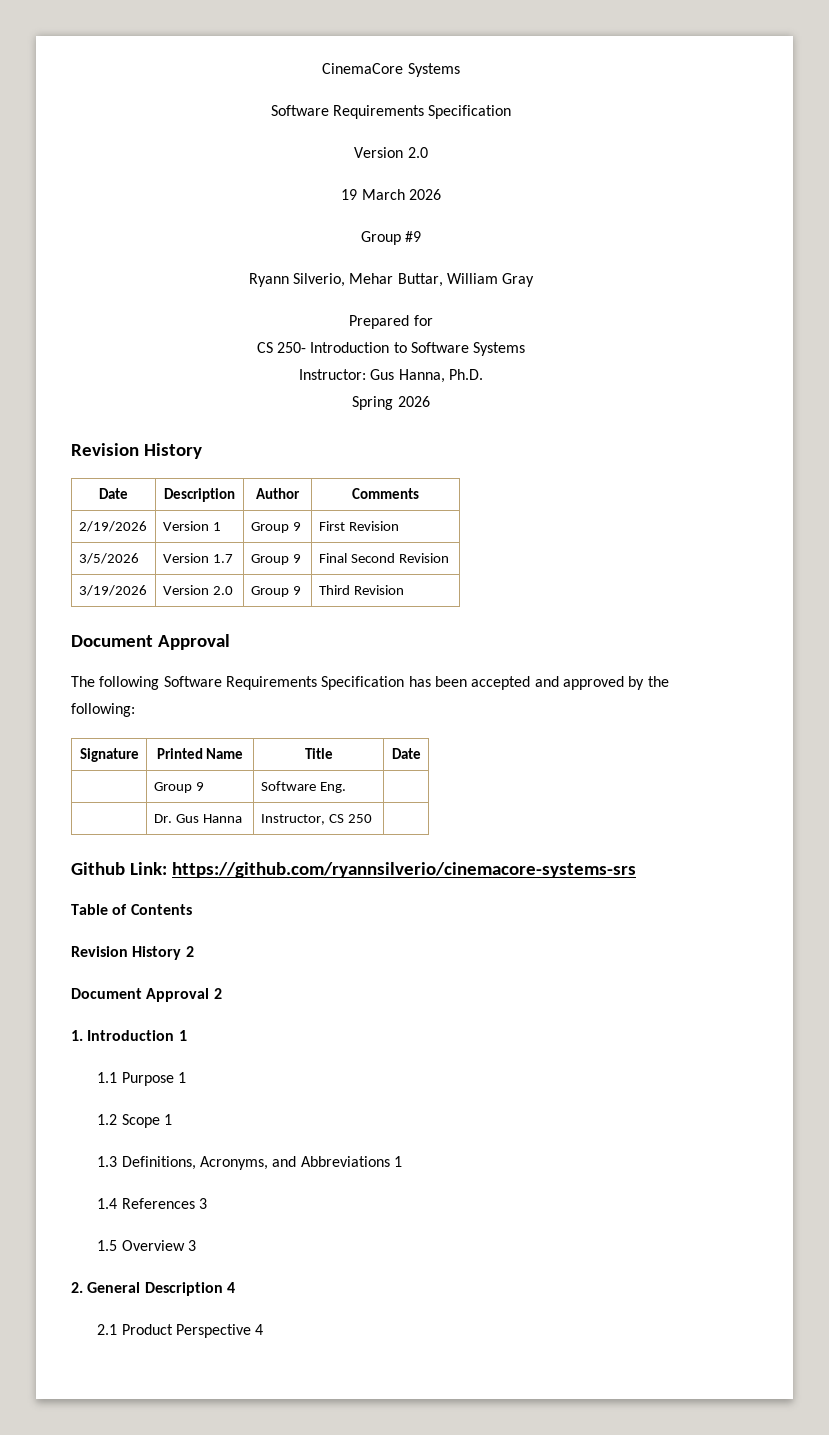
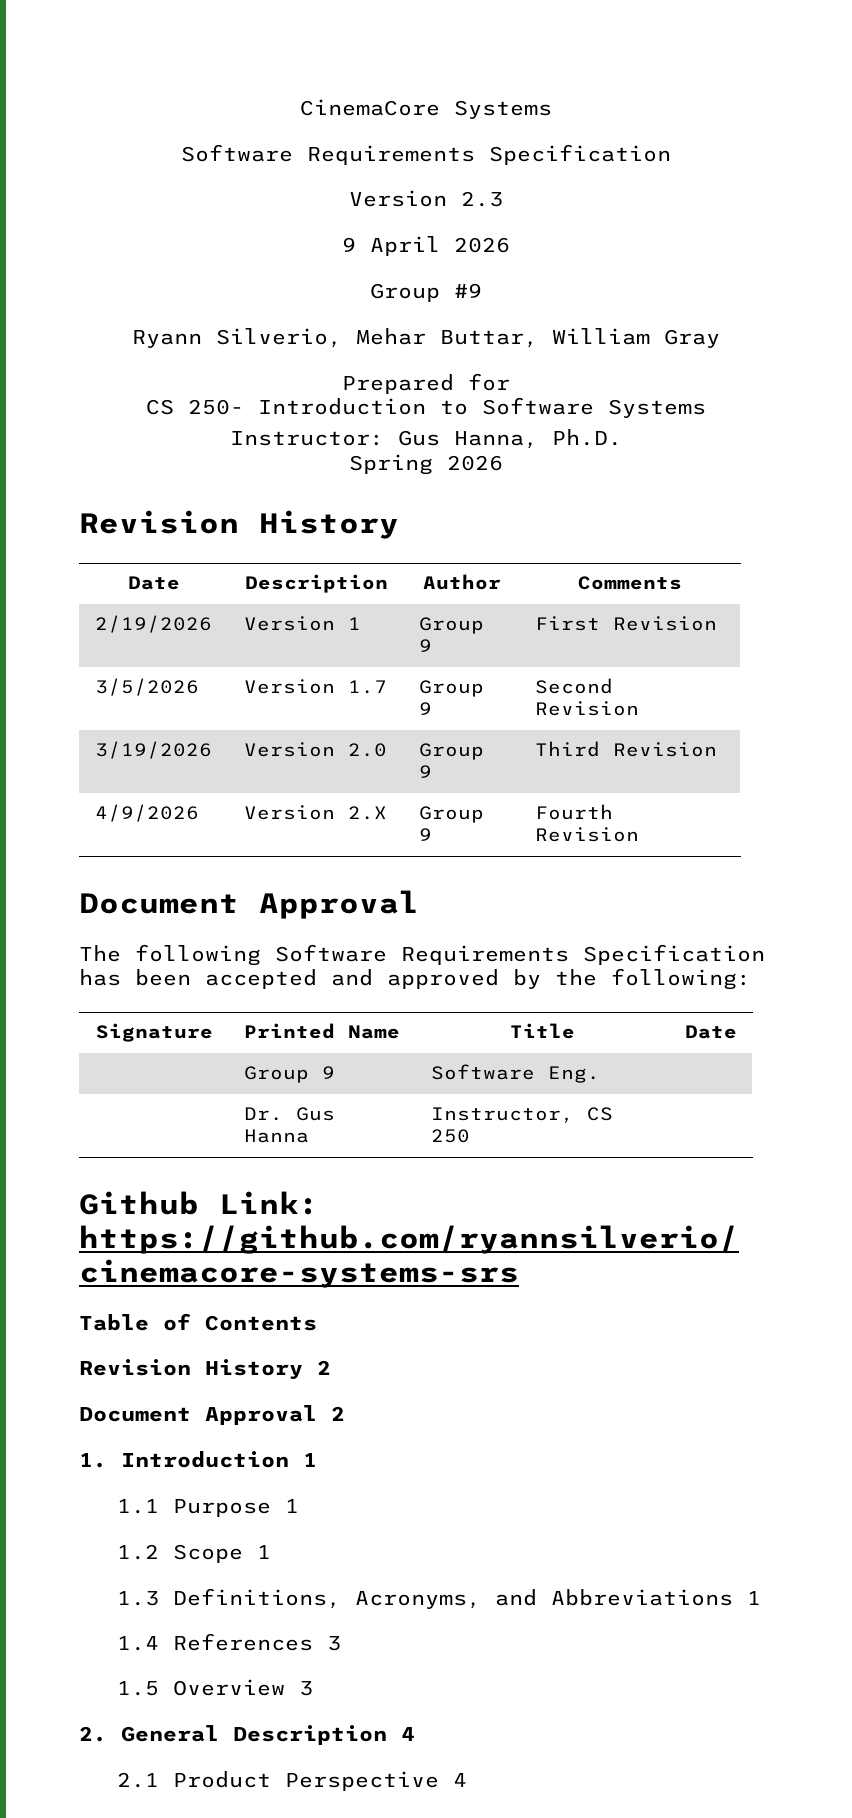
  CinemaCore Systems
  Software Requirements Specification
- Version 2.0
- 19 March 2026
+ Version 2.3
+ 9 April 2026
- 3/5/2026 | Version 1.7 | Group 9 | Final Second Revision
+ 3/5/2026 | Version 1.7 | Group 9 | Second Revision
+ 4/9/2026 | Version 2.X | Group 9 | Fourth Revision

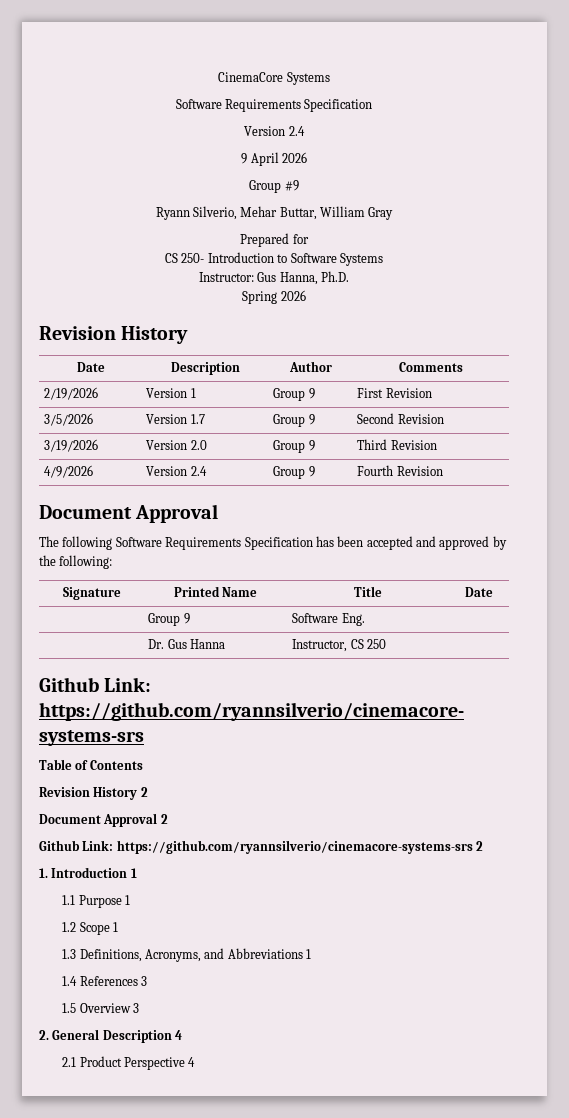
  CinemaCore Systems
  Software Requirements Specification
- Version 2.3
+ Version 2.4
- 4/9/2026 | Version 2.X | Group 9 | Fourth Revision
+ 4/9/2026 | Version 2.4 | Group 9 | Fourth Revision
+ Github Link: https://github.com/ryannsilverio/cinemacore-systems-srs 2

